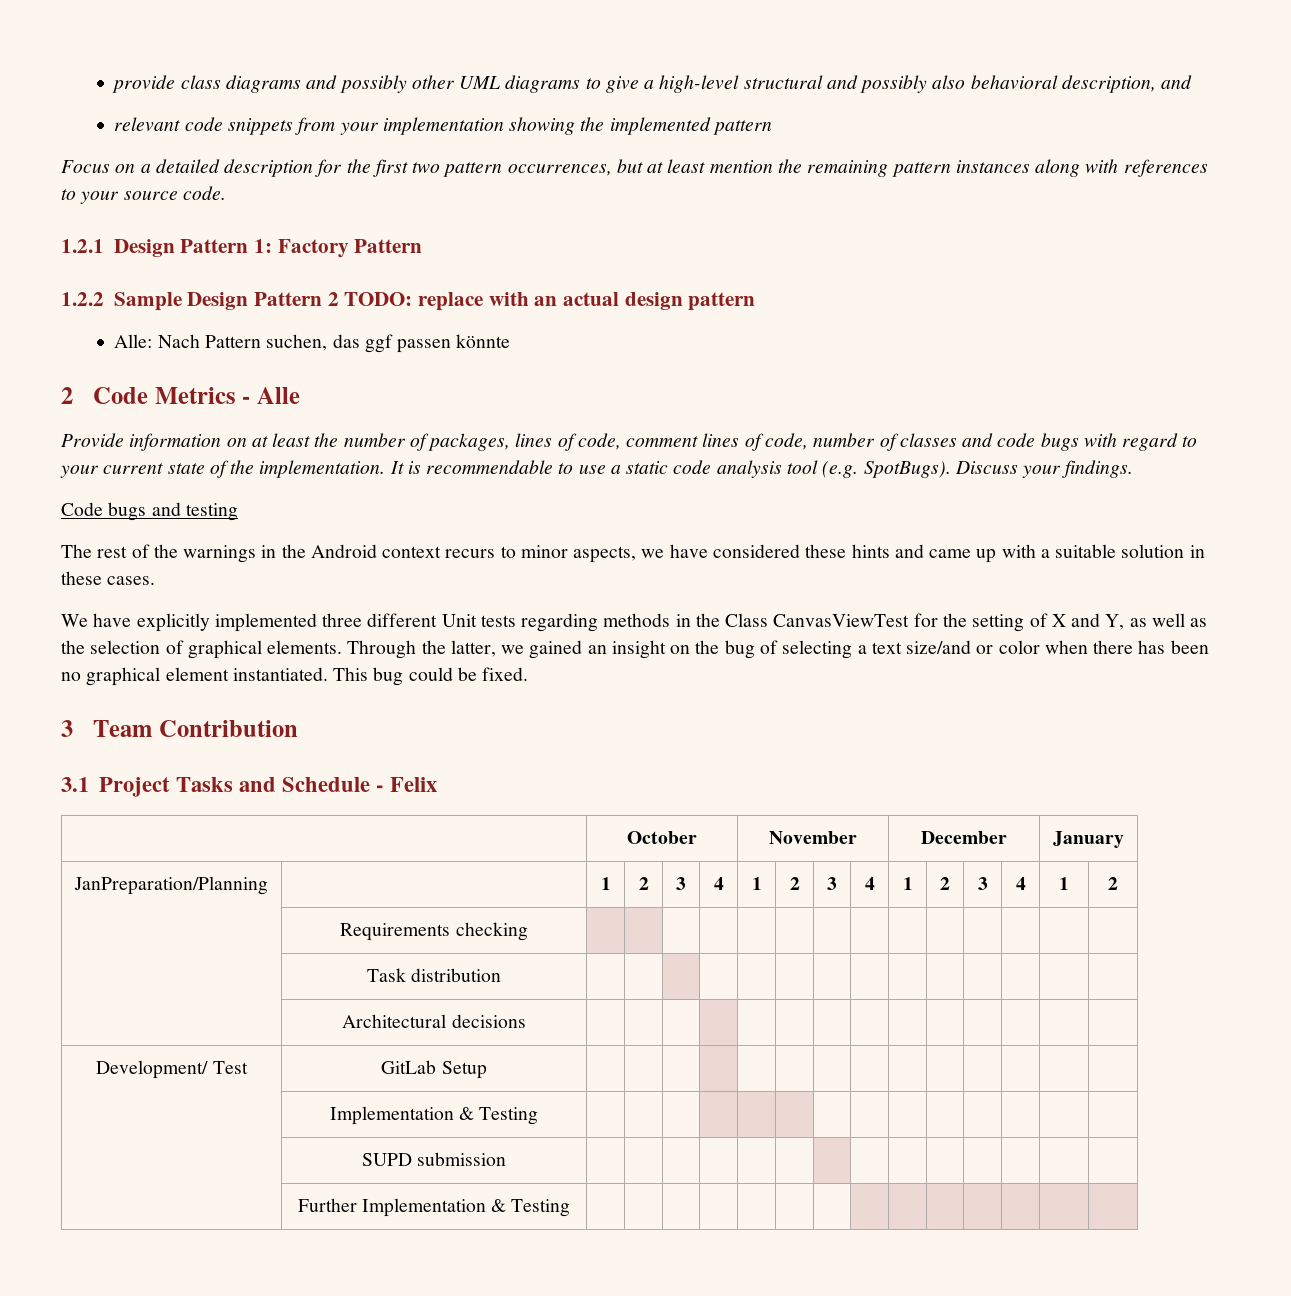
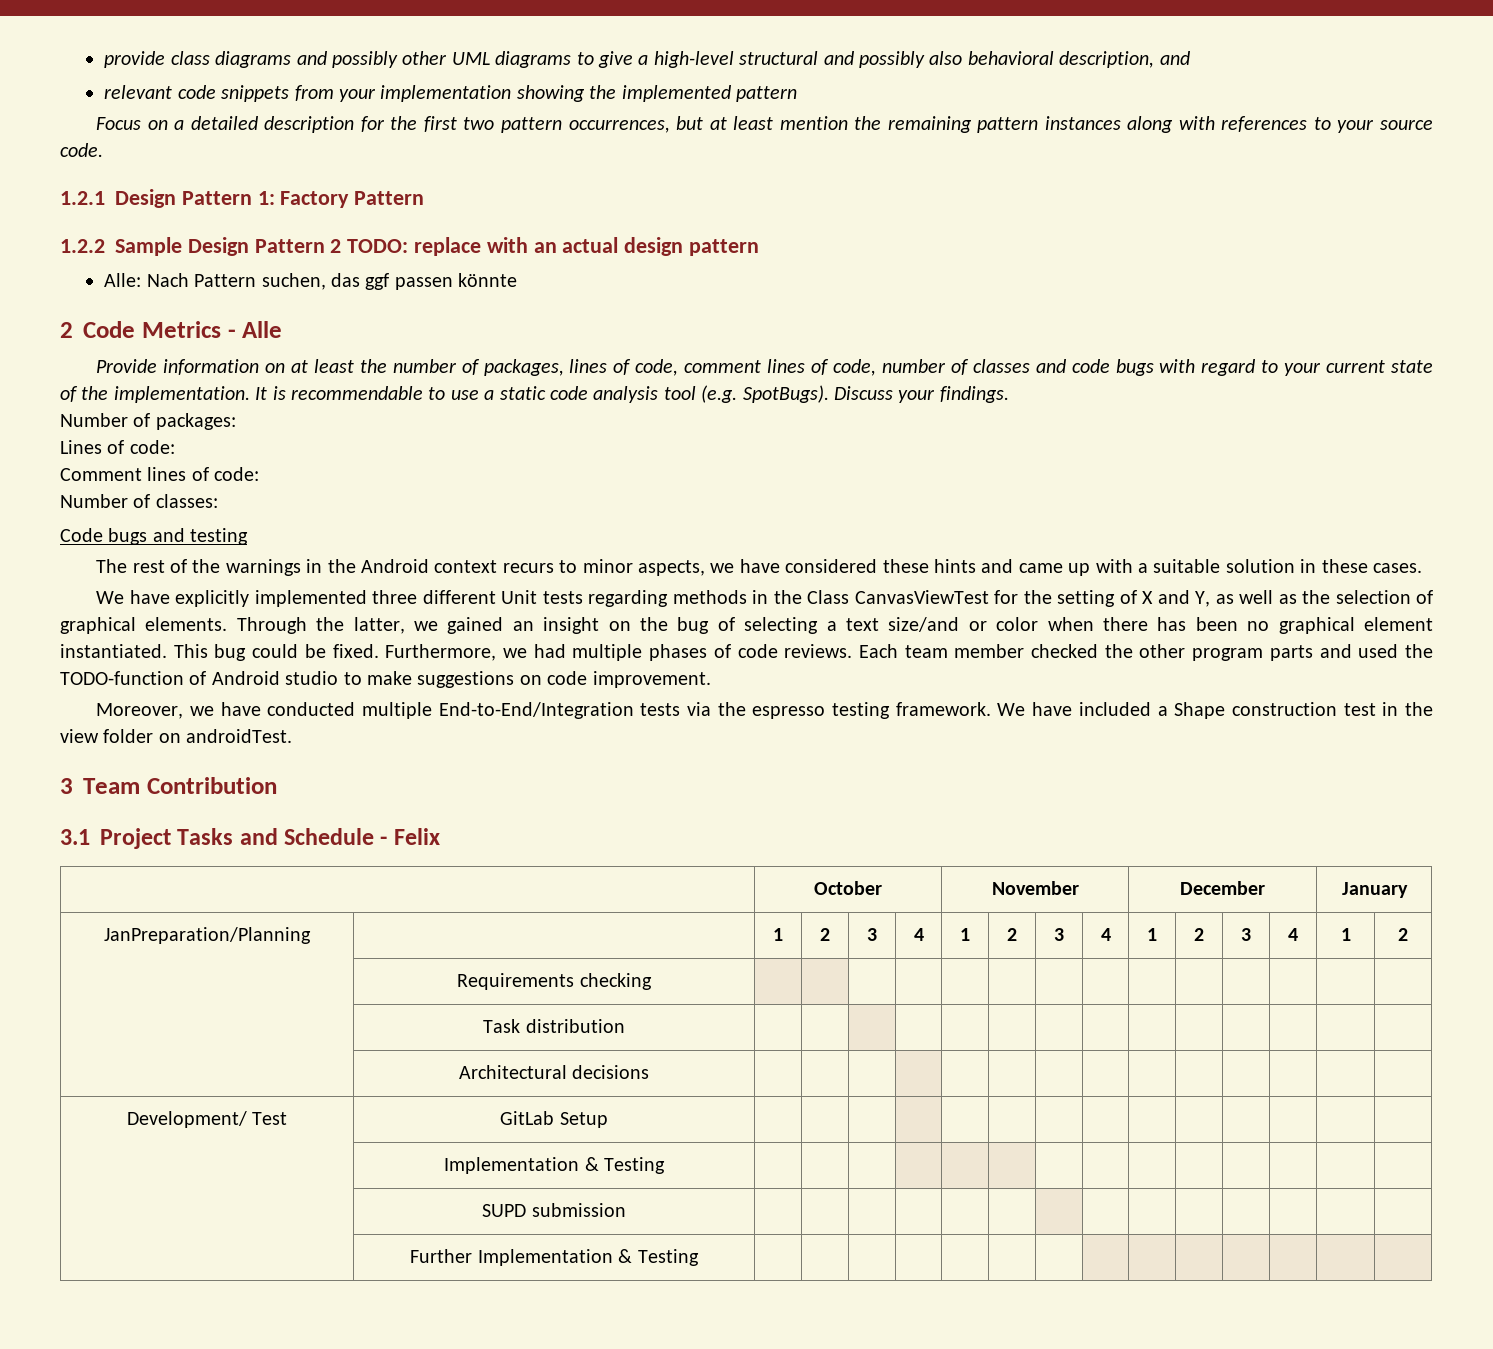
+ Number of packages:
+ Lines of code:
+ Comment lines of code:
+ Number of classes:
+ Furthermore, we had multiple phases of code reviews. Each team member checked the other program parts and used the TODO-function of Android studio to make suggestions on code improvement.
+ Moreover, we have conducted multiple End-to-End/Integration tests via the espresso testing framework. We have included a Shape construction test in the view folder on androidTest.

